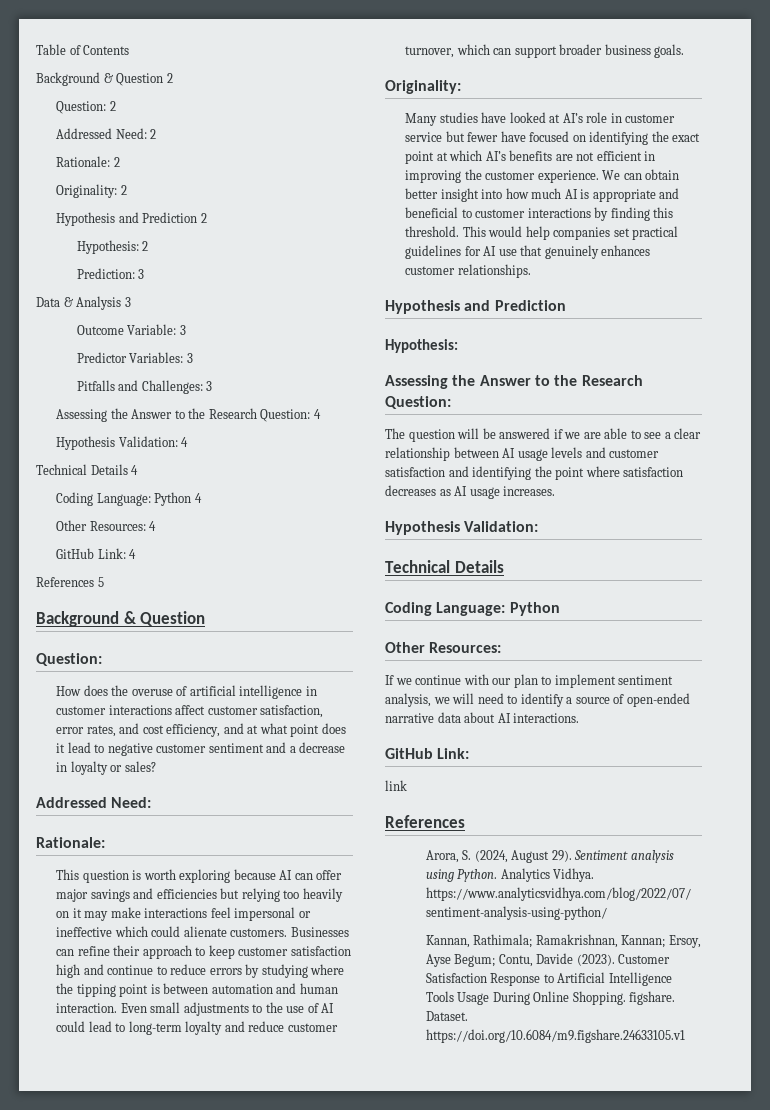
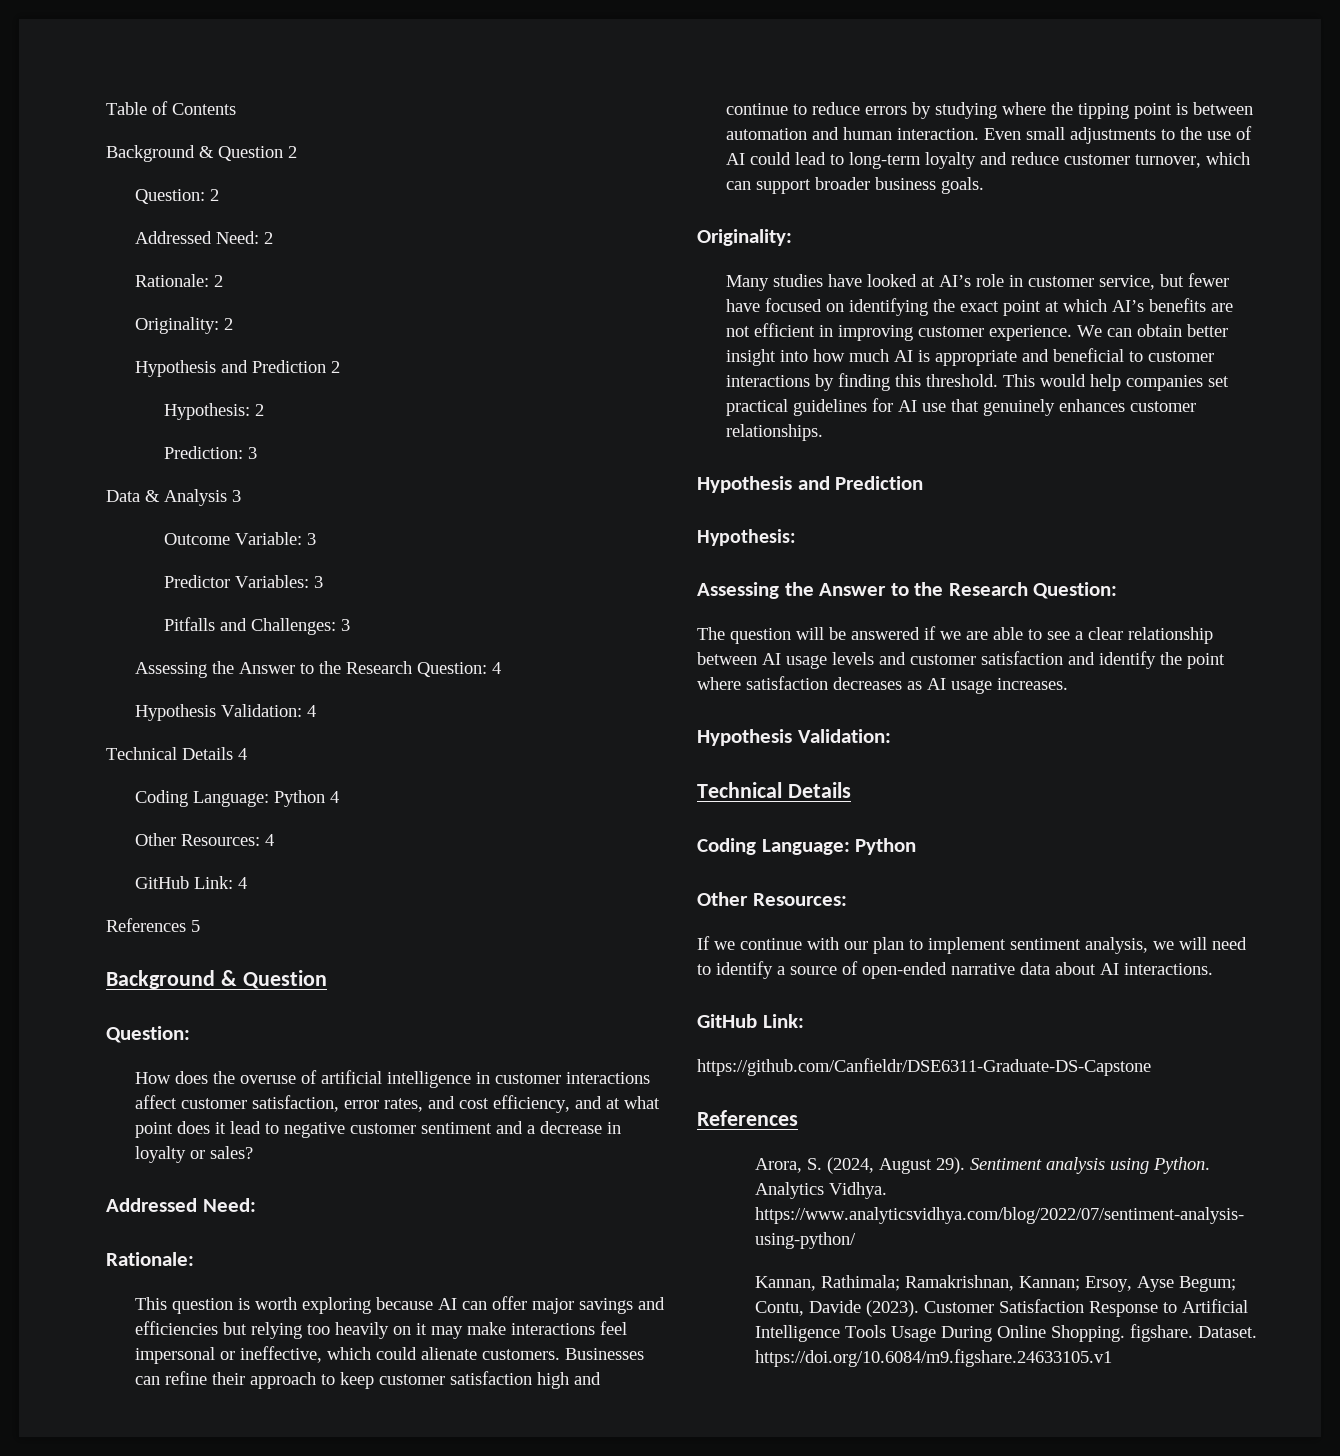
- This question is worth exploring because AI can offer major savings and efficiencies but relying too heavily on it may make interactions feel impersonal or ineffective which could alienate customers.
+ This question is worth exploring because AI can offer major savings and efficiencies but relying too heavily on it may make interactions feel impersonal or ineffective, which could alienate customers.
- Many studies have looked at AI’s role in customer service but fewer have focused on identifying the exact point at which AI’s benefits are not efficient in improving the customer experience.
+ Many studies have looked at AI’s role in customer service, but fewer have focused on identifying the exact point at which AI’s benefits are not efficient in improving customer experience.
- The question will be answered if we are able to see a clear relationship between AI usage levels and customer satisfaction and identifying the point where satisfaction decreases as AI usage increases.
+ The question will be answered if we are able to see a clear relationship between AI usage levels and customer satisfaction and identify the point where satisfaction decreases as AI usage increases.
- link
+ https://github.com/Canfieldr/DSE6311-Graduate-DS-Capstone

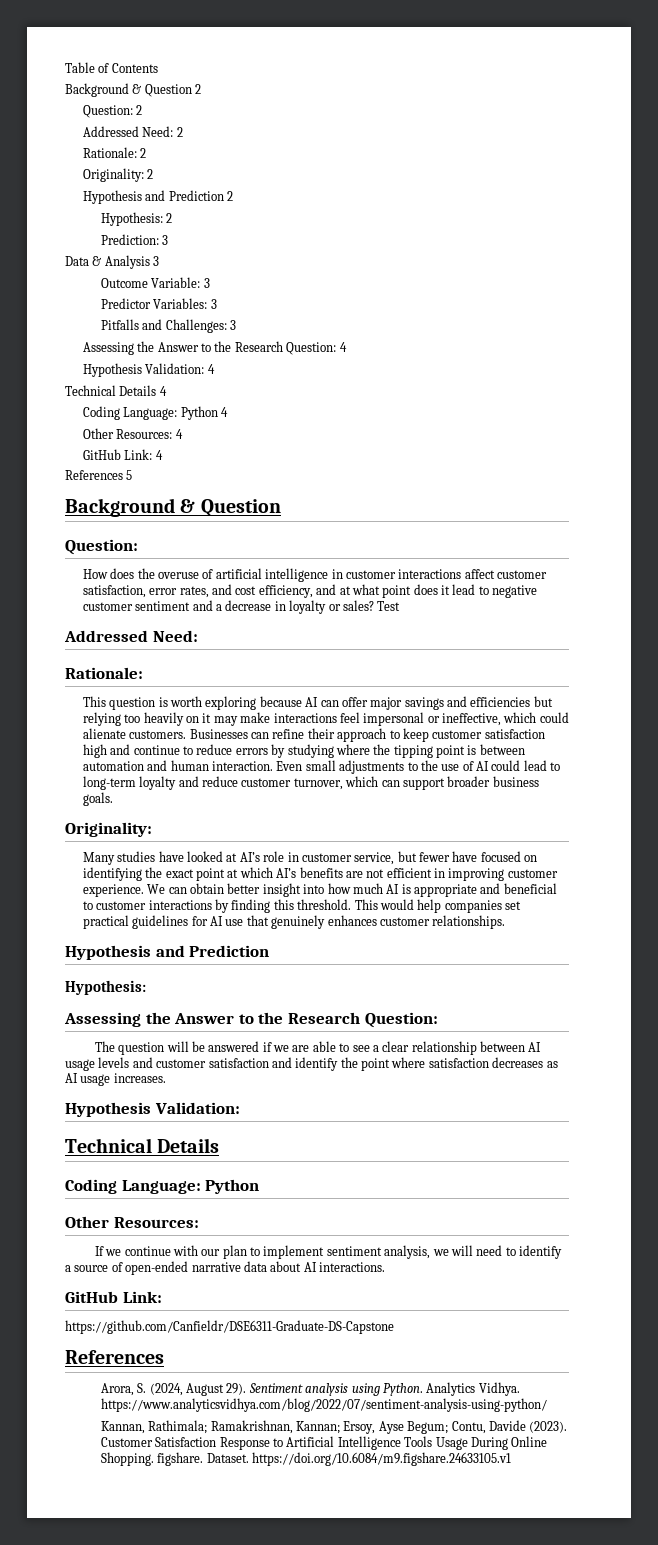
+ Test

